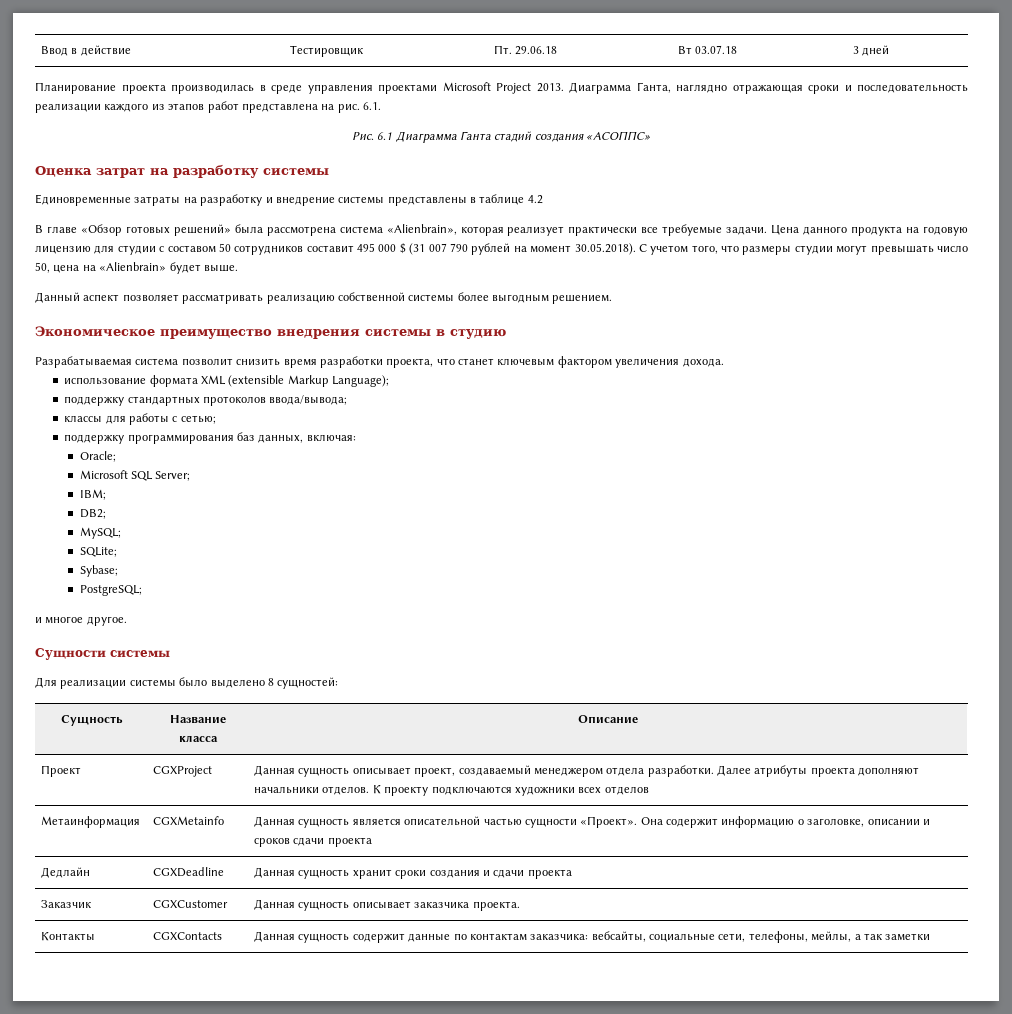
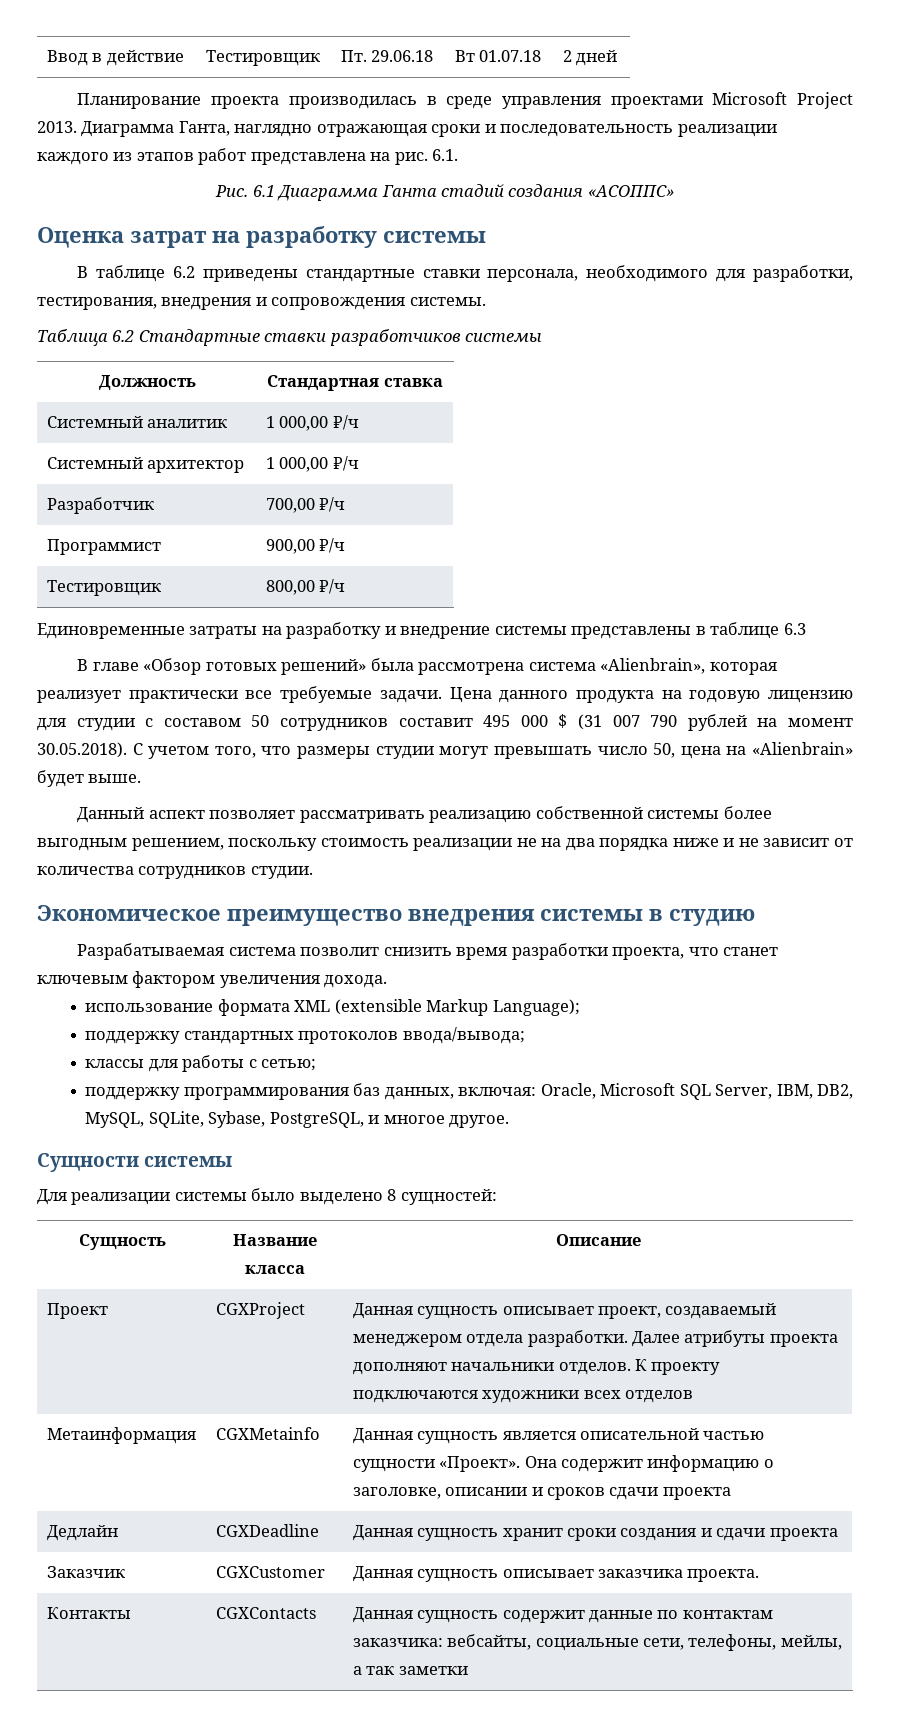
- Ввод в действие | Тестировщик | Пт. 29.06.18 | Вт 03.07.18 | 3 дней
+ Ввод в действие | Тестировщик | Пт. 29.06.18 | Вт 01.07.18 | 2 дней
+ В таблице 6.2 приведены стандартные ставки персонала, необходимого для разработки, тестирования, внедрения и сопровождения системы.
+ Таблица 6.2 Стандартные ставки разработчиков системы
+ Должность | Стандартная ставка
+ Системный аналитик | 1 000,00 ₽/ч
+ Системный архитектор | 1 000,00 ₽/ч
+ Разработчик | 700,00 ₽/ч
+ Программист | 900,00 ₽/ч
+ Тестировщик | 800,00 ₽/ч
- Единовременные затраты на разработку и внедрение системы представлены в таблице 4.2
+ Единовременные затраты на разработку и внедрение системы представлены в таблице 6.3
- Данный аспект позволяет рассматривать реализацию собственной системы более выгодным решением.
+ Данный аспект позволяет рассматривать реализацию собственной системы более выгодным решением, поскольку стоимость реализации не на два порядка ниже и не зависит от количества сотрудников студии.
- поддержку программирования баз данных, включая:
- Oracle;
- Microsoft SQL Server;
- IBM;
- DB2;
- MySQL;
- SQLite;
- Sybase;
- PostgreSQL;
- и многое другое.
+ поддержку программирования баз данных, включая: Oracle, Microsoft SQL Server, IBM, DB2, MySQL, SQLite, Sybase, PostgreSQL, и многое другое.

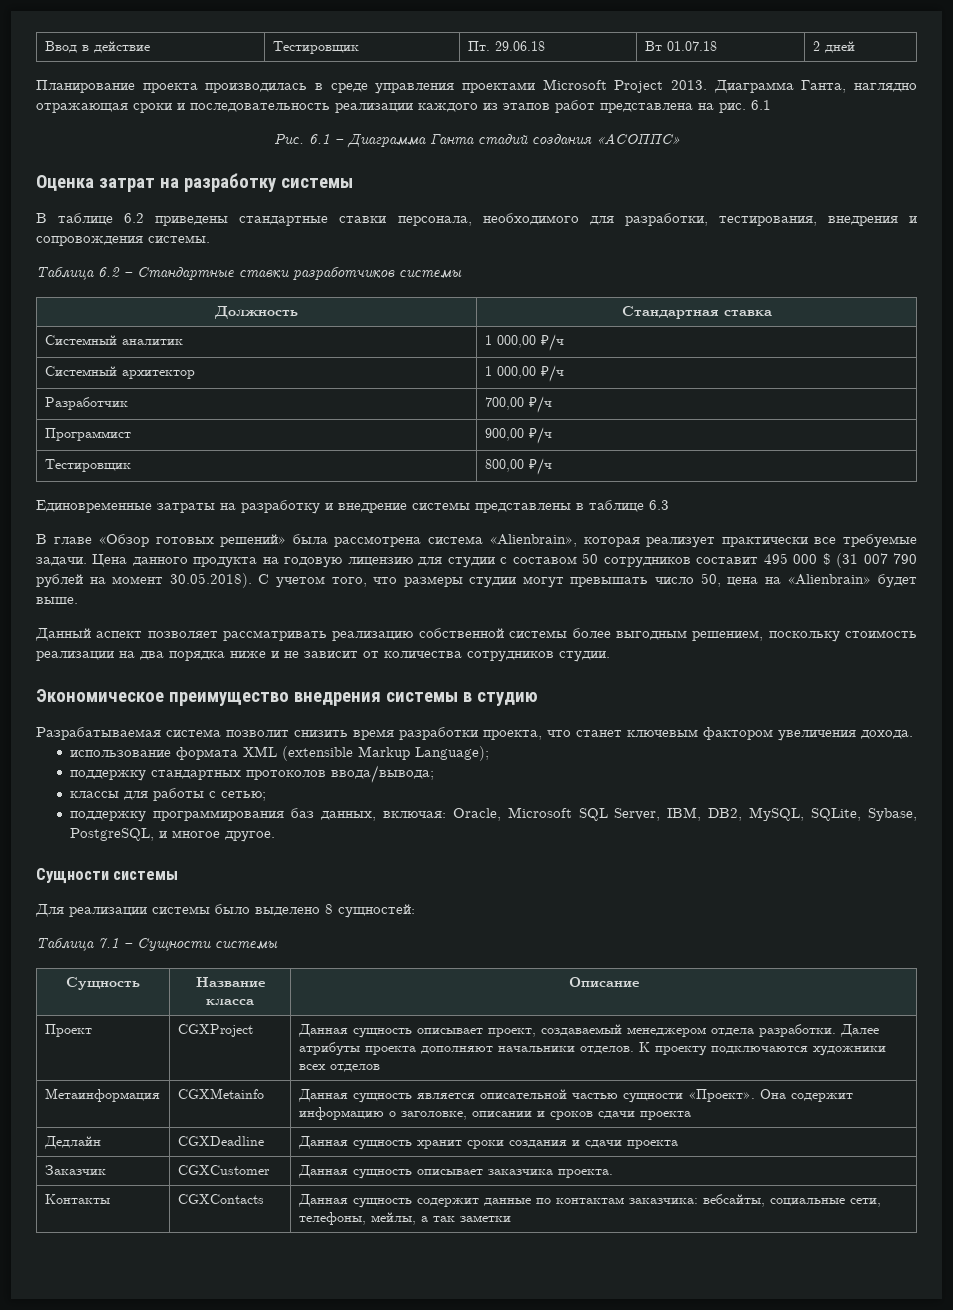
- Диаграмма Ганта, наглядно отражающая сроки и последовательность реализации каждого из этапов работ представлена на рис. 6.1.
+ Диаграмма Ганта, наглядно отражающая сроки и последовательность реализации каждого из этапов работ представлена на рис. 6.1
- Рис. 6.1 Диаграмма Ганта стадий создания «АСОППС»
+ Рис. 6.1 – Диаграмма Ганта стадий создания «АСОППС»
- Таблица 6.2 Стандартные ставки разработчиков системы
+ Таблица 6.2 – Стандартные ставки разработчиков системы
- Данный аспект позволяет рассматривать реализацию собственной системы более выгодным решением, поскольку стоимость реализации не на два порядка ниже и не зависит от количества сотрудников студии.
+ Данный аспект позволяет рассматривать реализацию собственной системы более выгодным решением, поскольку стоимость реализации на два порядка ниже и не зависит от количества сотрудников студии.
+ Таблица 7.1 – Сущности системы

